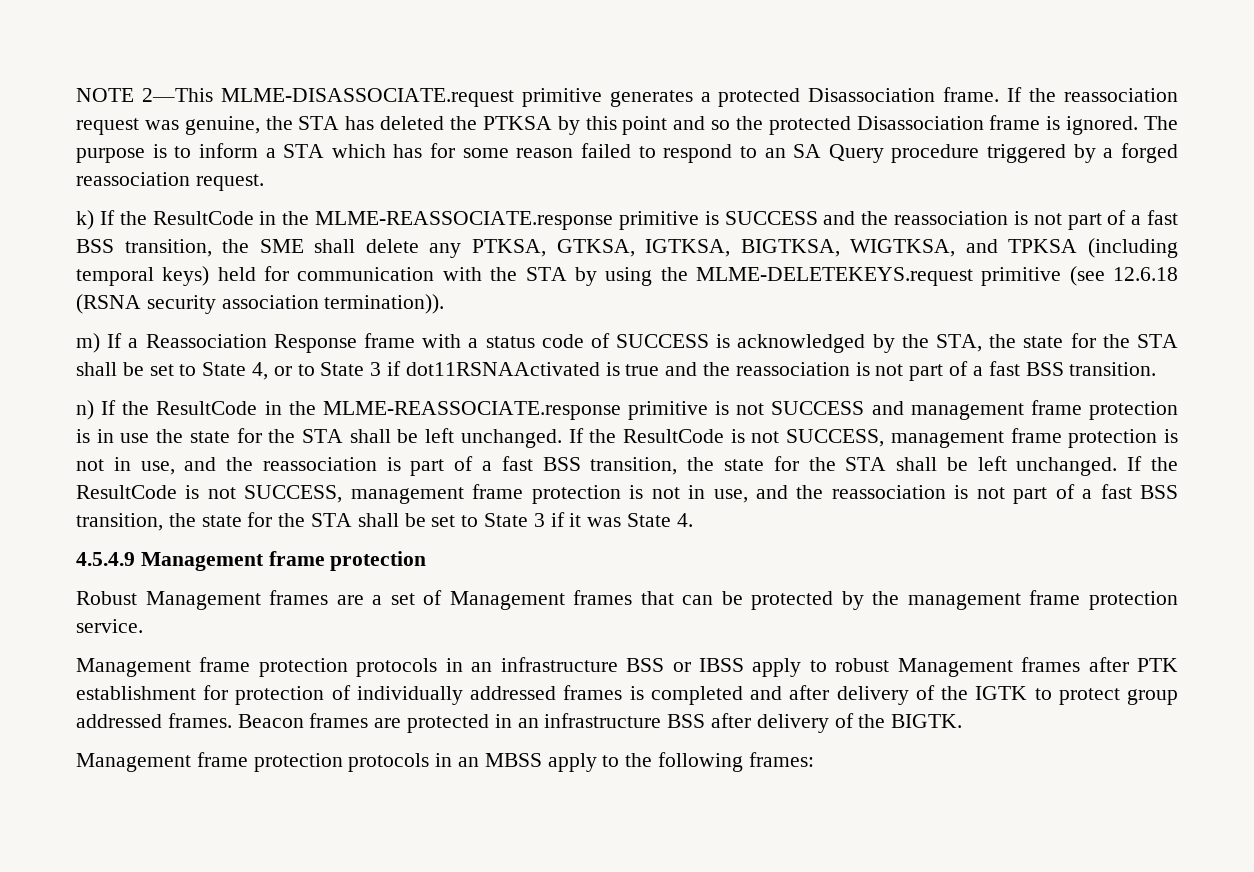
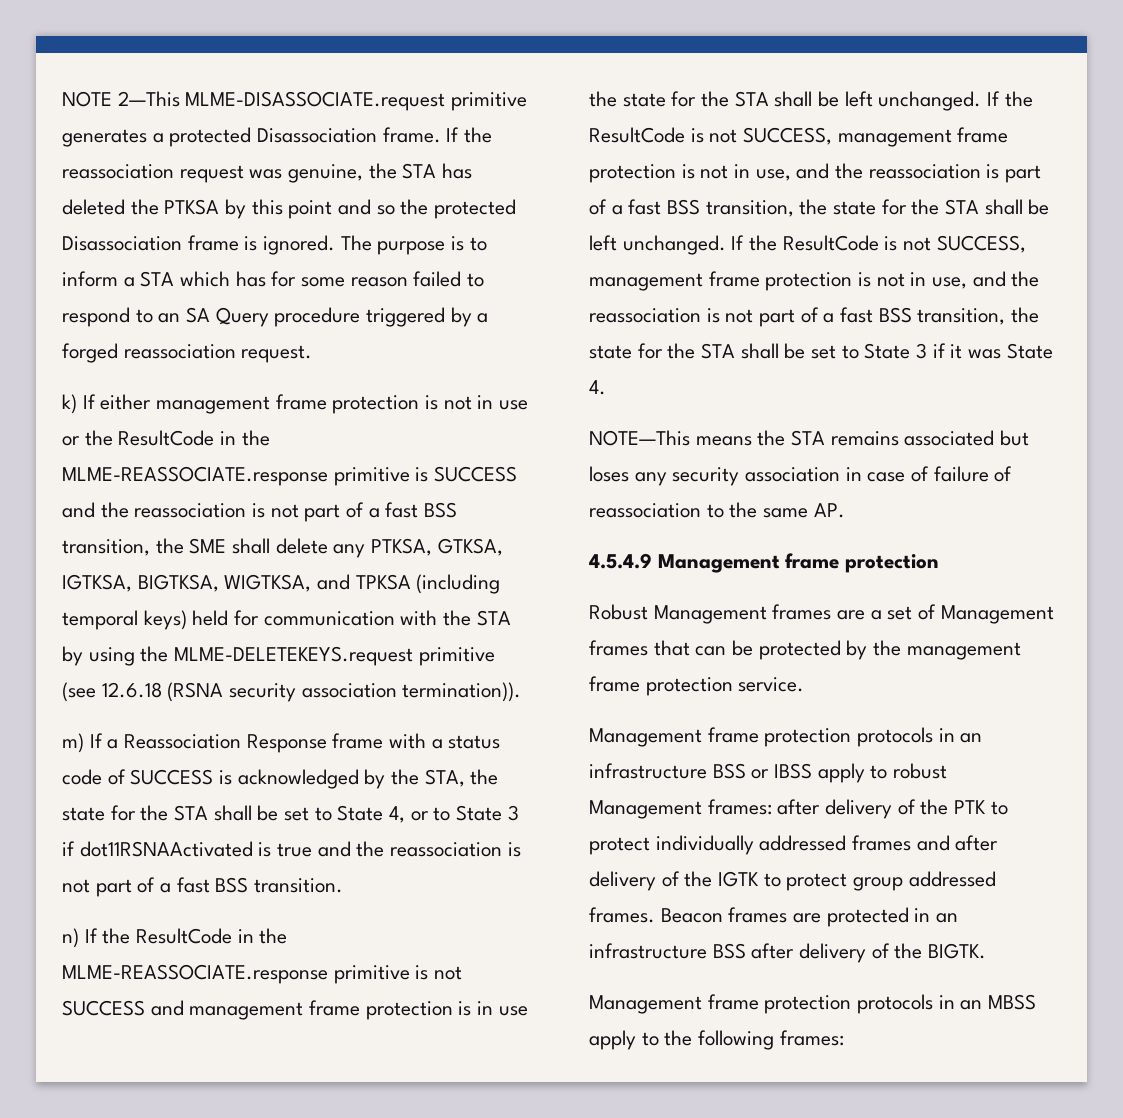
- k) If the ResultCode in the MLME-REASSOCIATE.response primitive is SUCCESS and the reassociation is not part of a fast BSS transition, the SME shall delete any PTKSA, GTKSA, IGTKSA, BIGTKSA, WIGTKSA, and TPKSA (including temporal keys) held for communication with the STA by using the MLME-DELETEKEYS.request primitive (see 12.6.18 (RSNA security association termination)).
+ k) If either management frame protection is not in use or the ResultCode in the MLME-REASSOCIATE.response primitive is SUCCESS and the reassociation is not part of a fast BSS transition, the SME shall delete any PTKSA, GTKSA, IGTKSA, BIGTKSA, WIGTKSA, and TPKSA (including temporal keys) held for communication with the STA by using the MLME-DELETEKEYS.request primitive (see 12.6.18 (RSNA security association termination)).
+ NOTE—This means the STA remains associated but loses any security association in case of failure of reassociation to the same AP.
- Management frame protection protocols in an infrastructure BSS or IBSS apply to robust Management frames after PTK establishment for protection of individually addressed frames is completed and after delivery of the IGTK to protect group addressed frames.
+ Management frame protection protocols in an infrastructure BSS or IBSS apply to robust Management frames: after delivery of the PTK to protect individually addressed frames and after delivery of the IGTK to protect group addressed frames.

